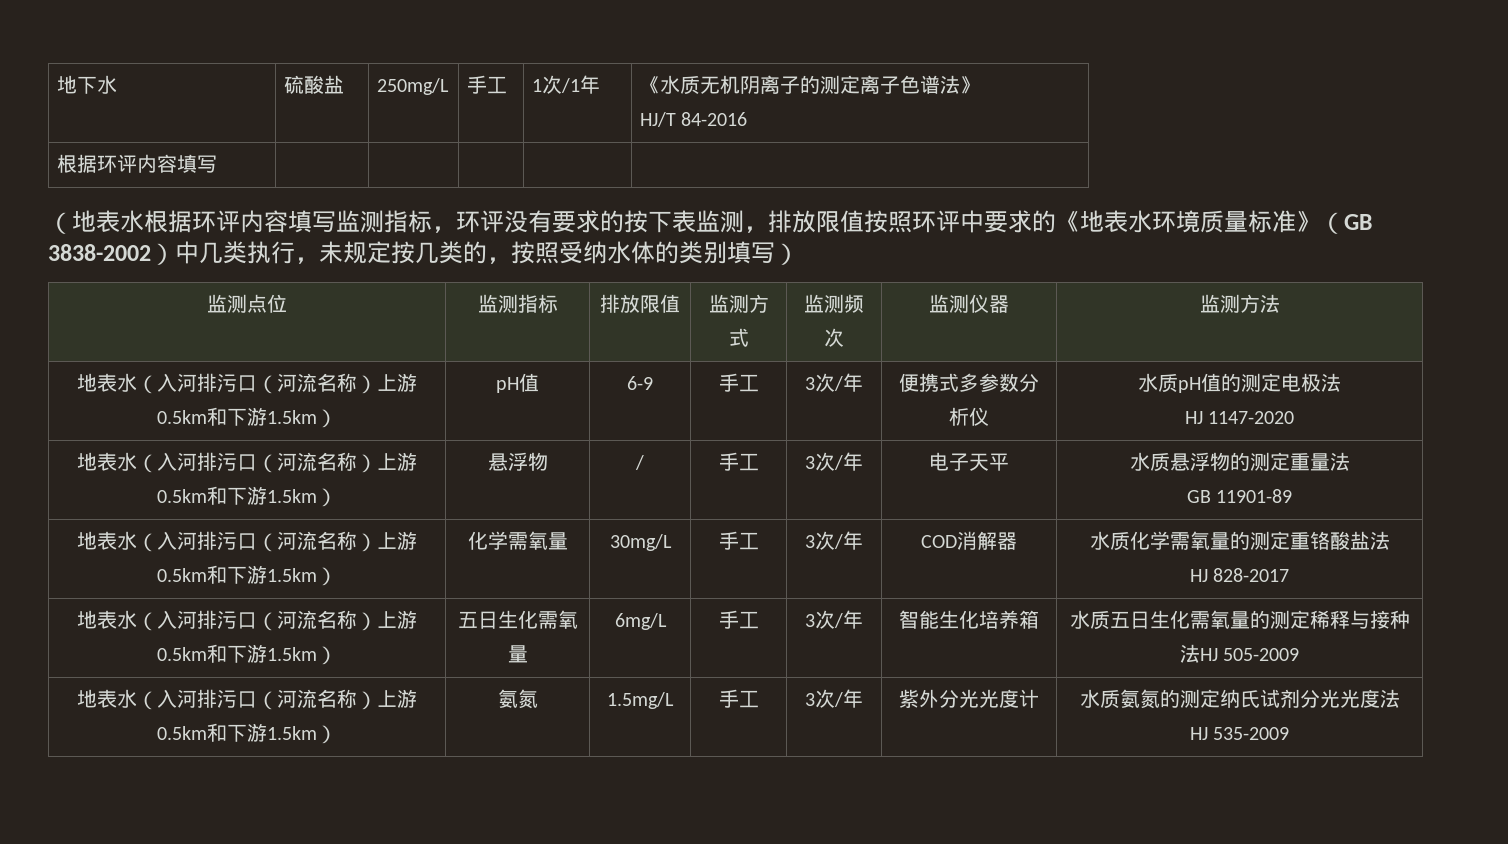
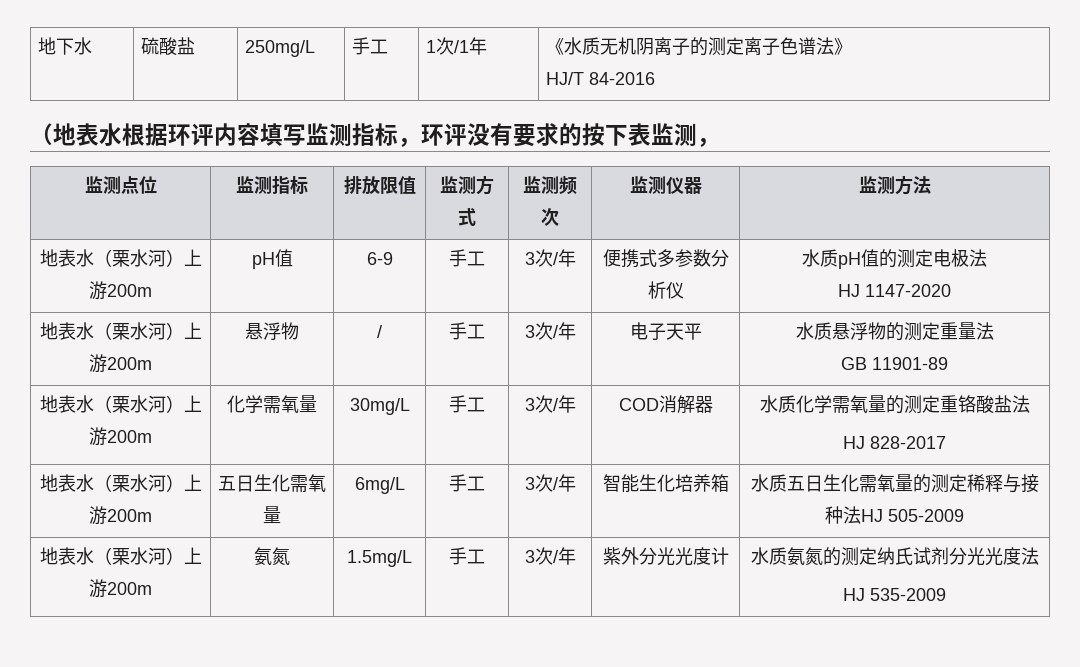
- 根据环评内容填写 | | | | |
- （地表水根据环评内容填写监测指标，环评没有要求的按下表监测，排放限值按照环评中要求的《地表水环境质量标准》（GB 3838-2002）中几类执行，未规定按几类的，按照受纳水体的类别填写）
+ （地表水根据环评内容填写监测指标，环评没有要求的按下表监测，
- 地表水（入河排污口（河流名称）上游0.5km和下游1.5km） | pH值 | 6-9 | 手工 | 3次/年 | 便携式多参数分析仪 | 水质pH值的测定电极法
+ 地表水（栗水河）上游200m | pH值 | 6-9 | 手工 | 3次/年 | 便携式多参数分析仪 | 水质pH值的测定电极法
- 地表水（入河排污口（河流名称）上游0.5km和下游1.5km） | 悬浮物 | / | 手工 | 3次/年 | 电子天平 | 水质悬浮物的测定重量法
+ 地表水（栗水河）上游200m | 悬浮物 | / | 手工 | 3次/年 | 电子天平 | 水质悬浮物的测定重量法
- 地表水（入河排污口（河流名称）上游0.5km和下游1.5km） | 化学需氧量 | 30mg/L | 手工 | 3次/年 | COD消解器 | 水质化学需氧量的测定重铬酸盐法
+ 地表水（栗水河）上游200m | 化学需氧量 | 30mg/L | 手工 | 3次/年 | COD消解器 | 水质化学需氧量的测定重铬酸盐法
- 地表水（入河排污口（河流名称）上游0.5km和下游1.5km） | 五日生化需氧量 | 6mg/L | 手工 | 3次/年 | 智能生化培养箱 | 水质五日生化需氧量的测定稀释与接种法HJ 505-2009
+ 地表水（栗水河）上游200m | 五日生化需氧量 | 6mg/L | 手工 | 3次/年 | 智能生化培养箱 | 水质五日生化需氧量的测定稀释与接种法HJ 505-2009
- 地表水（入河排污口（河流名称）上游0.5km和下游1.5km） | 氨氮 | 1.5mg/L | 手工 | 3次/年 | 紫外分光光度计 | 水质氨氮的测定纳氏试剂分光光度法
+ 地表水（栗水河）上游200m | 氨氮 | 1.5mg/L | 手工 | 3次/年 | 紫外分光光度计 | 水质氨氮的测定纳氏试剂分光光度法

